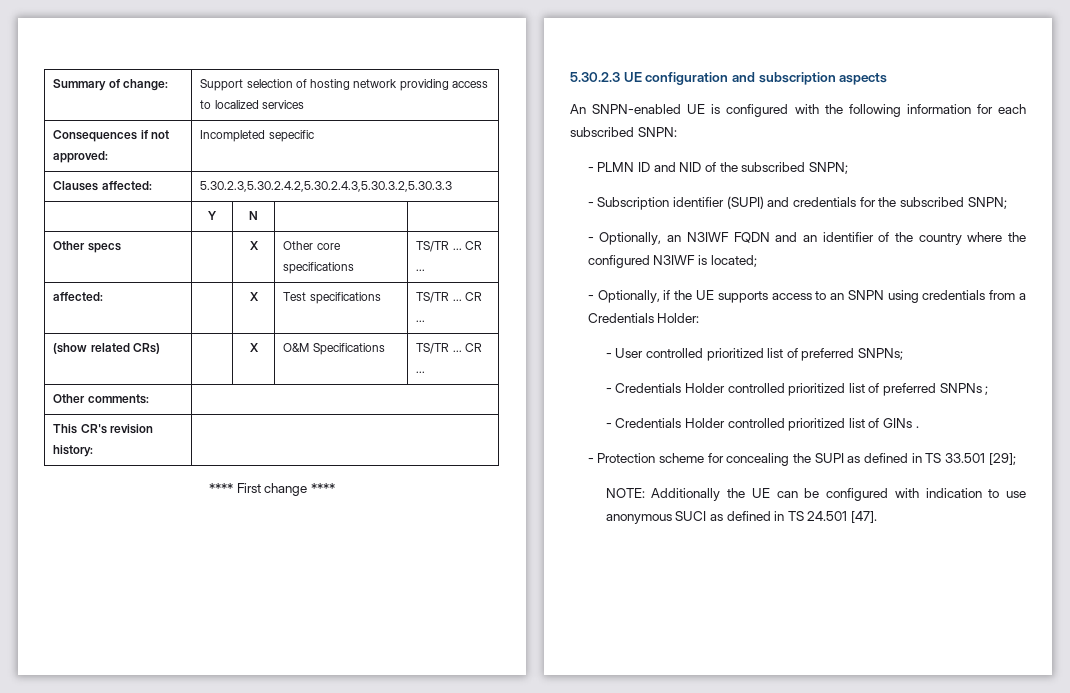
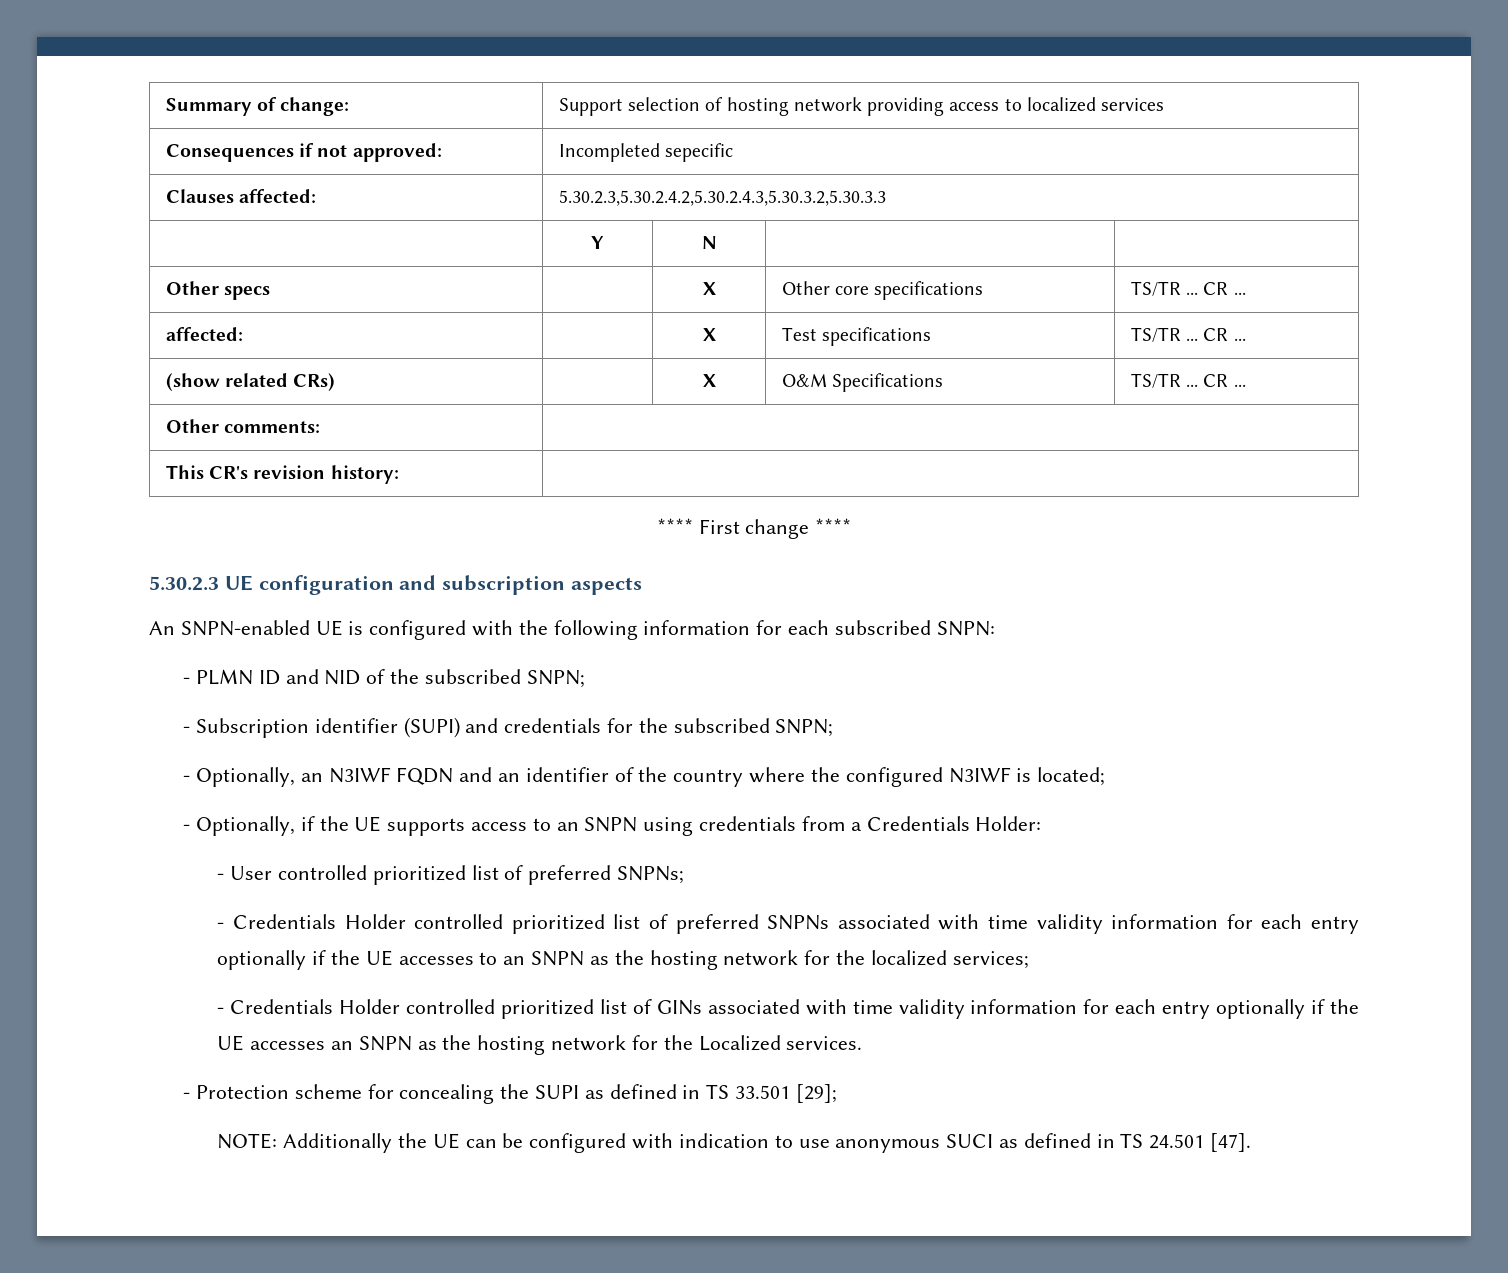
- - Credentials Holder controlled prioritized list of preferred SNPNs ;
+ - Credentials Holder controlled prioritized list of preferred SNPNs associated with time validity information for each entry optionally if the UE accesses to an SNPN as the hosting network for the localized services;
- - Credentials Holder controlled prioritized list of GINs .
+ - Credentials Holder controlled prioritized list of GINs associated with time validity information for each entry optionally if the UE accesses an SNPN as the hosting network for the Localized services.

